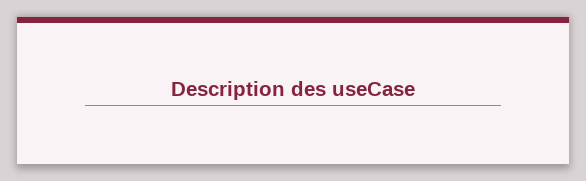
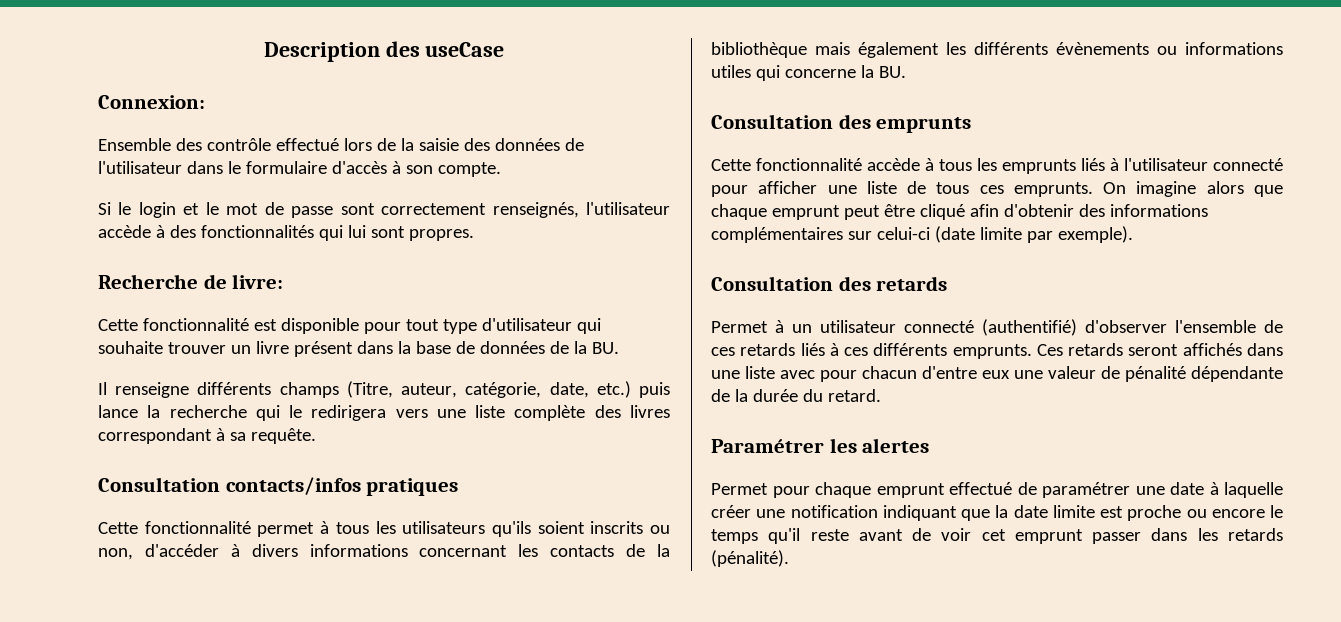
+ Connexion:
+ Ensemble des contrôle effectué lors de la saisie des données de l'utilisateur dans le formulaire d'accès à son compte.
+ Si le login et le mot de passe sont correctement renseignés, l'utilisateur accède à des fonctionnalités qui lui sont propres.
+ Recherche de livre:
+ Cette fonctionnalité est disponible pour tout type d'utilisateur qui souhaite trouver un livre présent dans la base de données de la BU.
+ Il renseigne différents champs (Titre, auteur, catégorie, date, etc.) puis lance la recherche qui le redirigera vers une liste complète des livres correspondant à sa requête.
+ Consultation contacts/infos pratiques
+ Cette fonctionnalité permet à tous les utilisateurs qu'ils soient inscrits ou non, d'accéder à divers informations concernant les contacts de la bibliothèque mais également les différents évènements ou informations utiles qui concerne la BU.
+ Consultation des emprunts
+ Cette fonctionnalité accède à tous les emprunts liés à l'utilisateur connecté pour afficher une liste de tous ces emprunts. On imagine alors que chaque emprunt peut être cliqué afin d'obtenir des informations complémentaires sur celui-ci (date limite par exemple).
+ Consultation des retards
+ Permet à un utilisateur connecté (authentifié) d'observer l'ensemble de ces retards liés à ces différents emprunts. Ces retards seront affichés dans une liste avec pour chacun d'entre eux une valeur de pénalité dépendante de la durée du retard.
+ Paramétrer les alertes
+ Permet pour chaque emprunt effectué de paramétrer une date à laquelle créer une notification indiquant que la date limite est proche ou encore le temps qu'il reste avant de voir cet emprunt passer dans les retards (pénalité).

